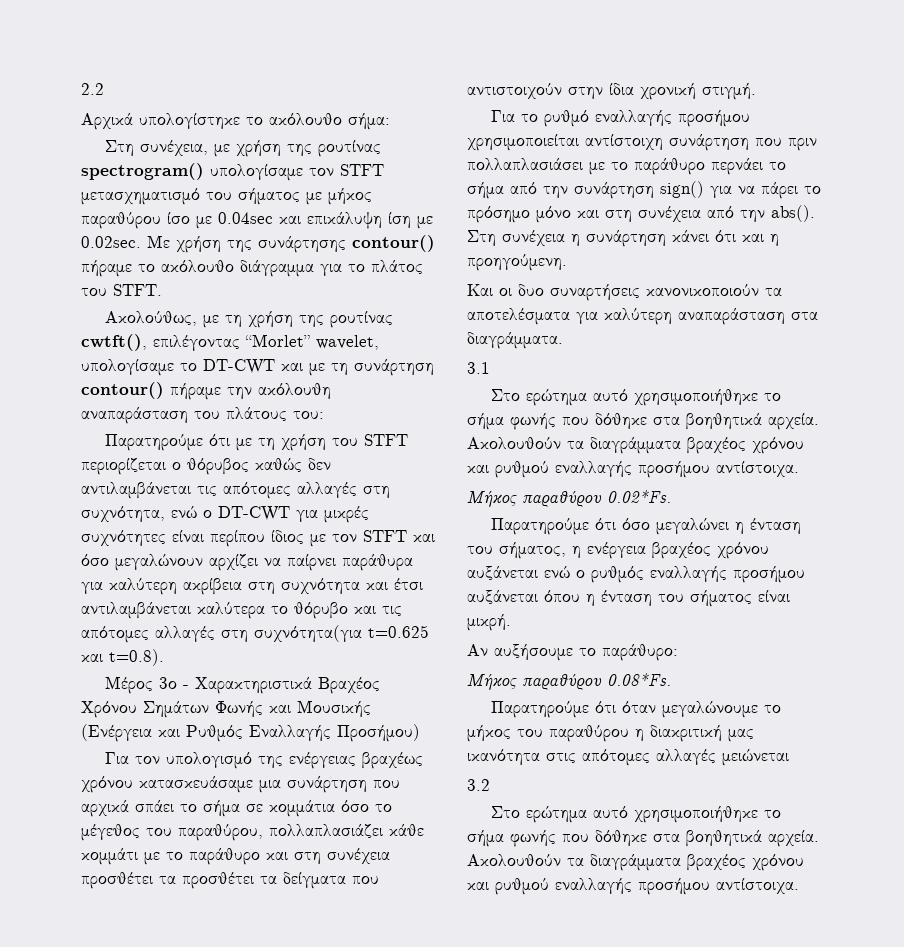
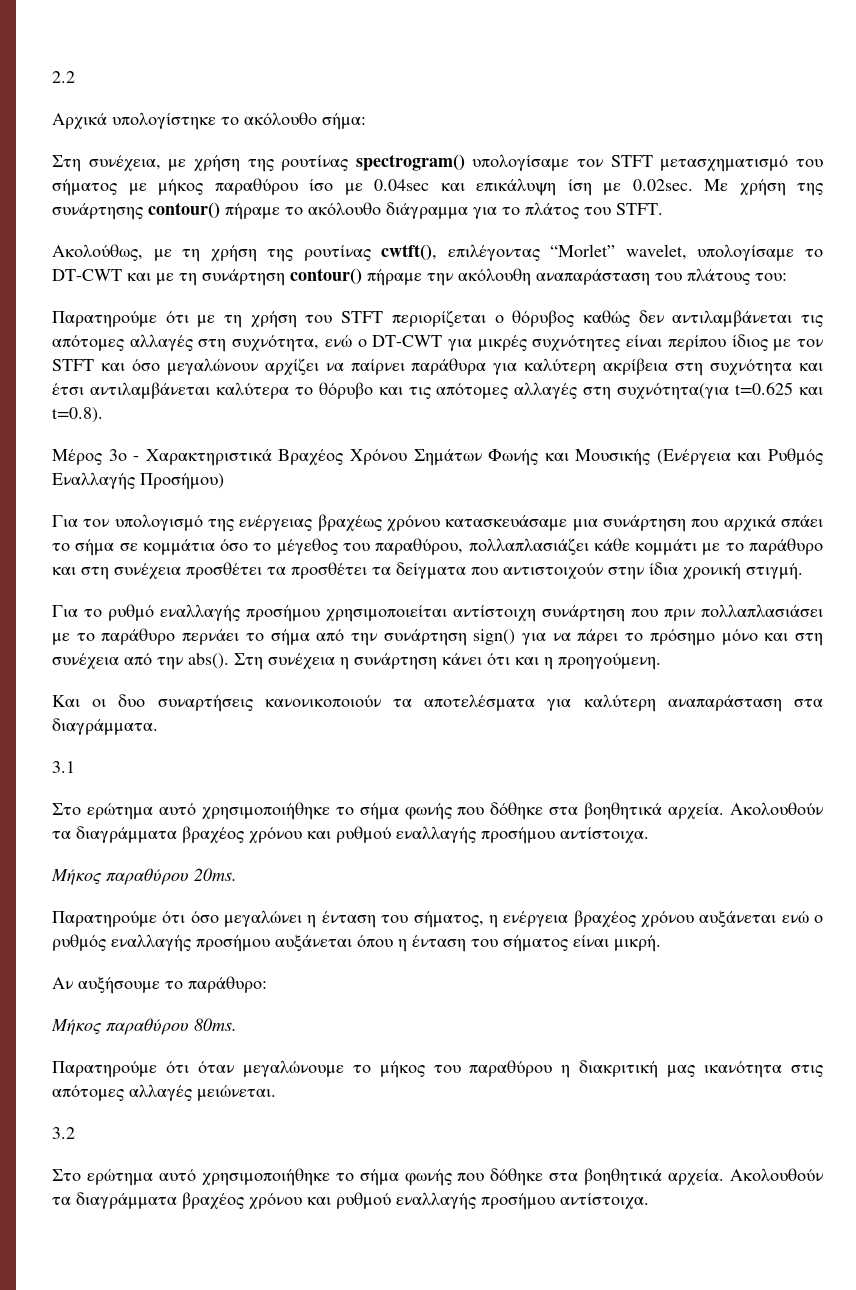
- Μήκος παραθύρου 0.02*Fs.
+ Μήκος παραθύρου 20ms.
- Μήκος παραθύρου 0.08*Fs.
+ Μήκος παραθύρου 80ms.
- Παρατηρούμε ότι όταν μεγαλώνουμε το μήκος του παραθύρου η διακριτική μας ικανότητα στις απότομες αλλαγές μειώνεται
+ Παρατηρούμε ότι όταν μεγαλώνουμε το μήκος του παραθύρου η διακριτική μας ικανότητα στις απότομες αλλαγές μειώνεται.

